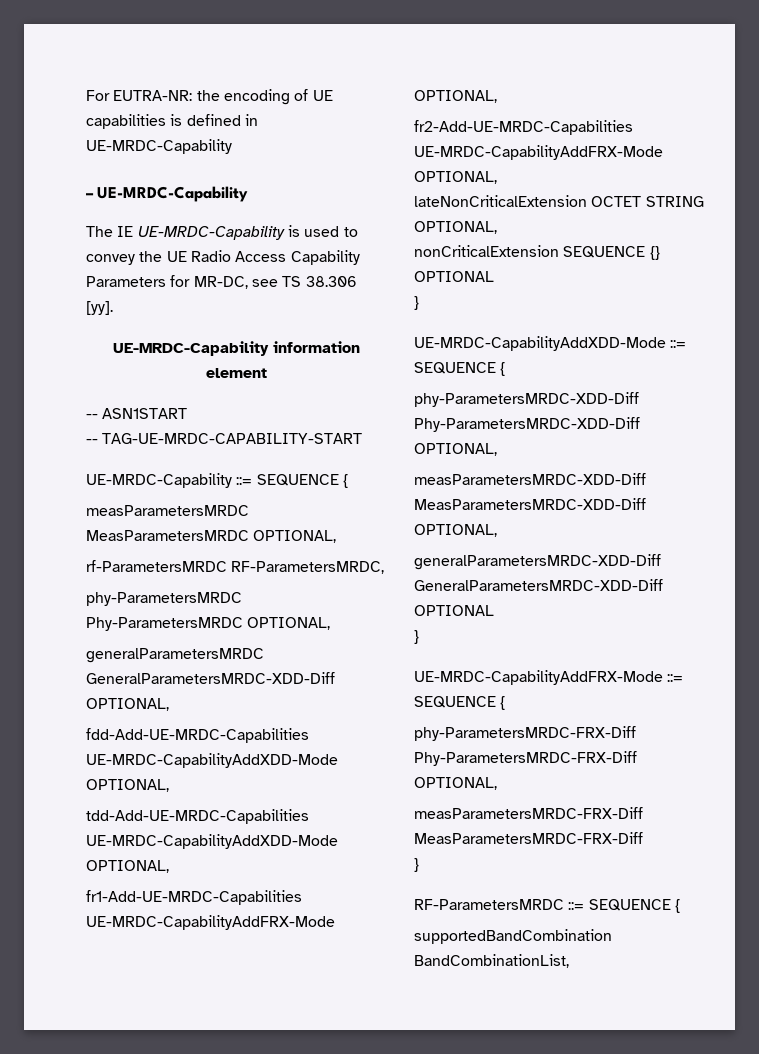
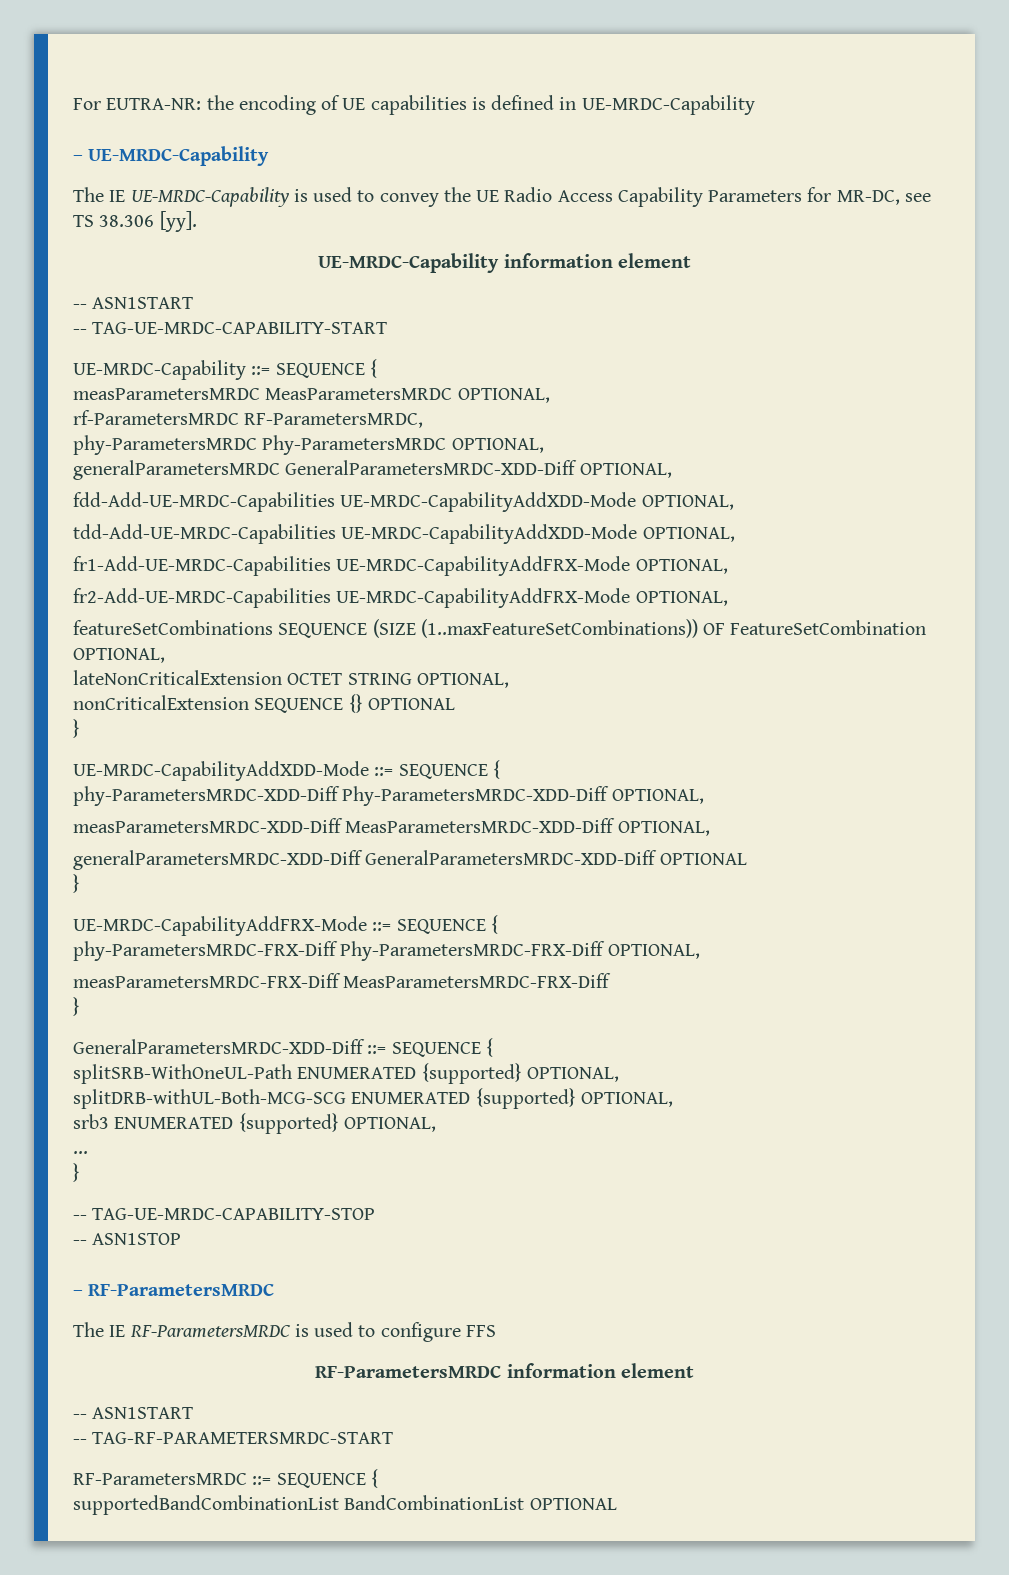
+ featureSetCombinations SEQUENCE (SIZE (1..maxFeatureSetCombinations)) OF FeatureSetCombination OPTIONAL,
+ GeneralParametersMRDC-XDD-Diff ::= SEQUENCE {
+ splitSRB-WithOneUL-Path ENUMERATED {supported} OPTIONAL,
+ splitDRB-withUL-Both-MCG-SCG ENUMERATED {supported} OPTIONAL,
+ srb3 ENUMERATED {supported} OPTIONAL,
+ ...
+ }
+ -- TAG-UE-MRDC-CAPABILITY-STOP
+ -- ASN1STOP
+ – RF-ParametersMRDC
+ The IE RF-ParametersMRDC is used to configure FFS
+ RF-ParametersMRDC information element
+ -- ASN1START
+ -- TAG-RF-PARAMETERSMRDC-START
- supportedBandCombination BandCombinationList,
+ supportedBandCombinationList BandCombinationList OPTIONAL

